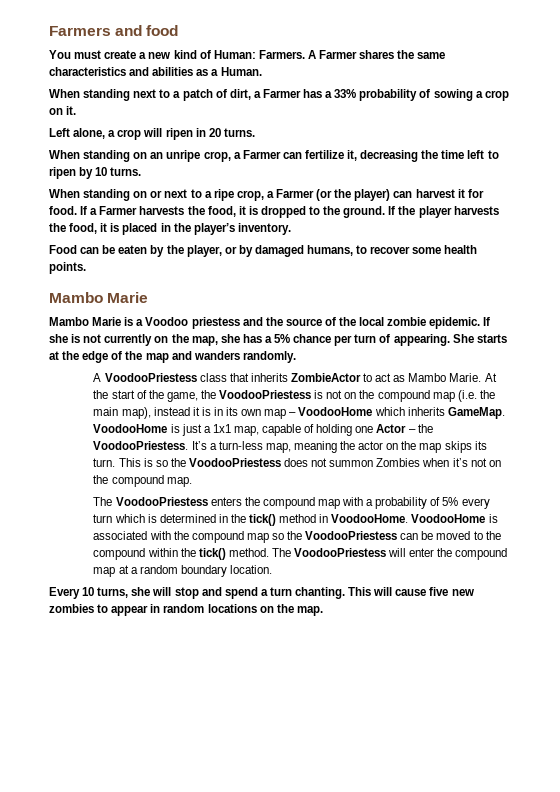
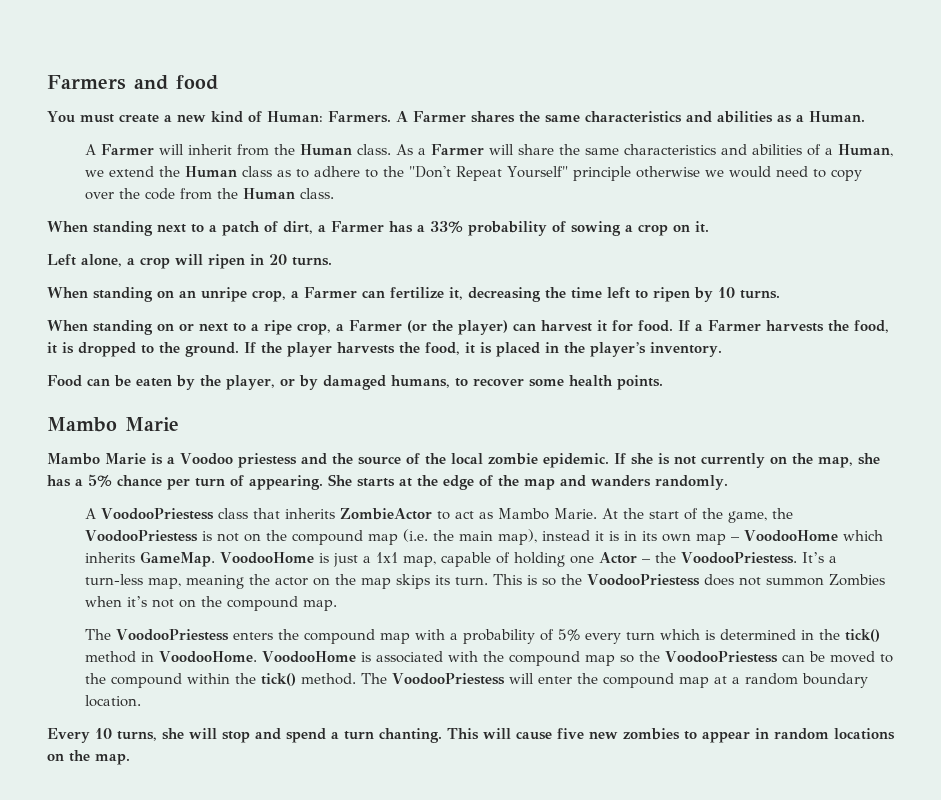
+ A Farmer will inherit from the Human class. As a Farmer will share the same characteristics and abilities of a Human, we extend the Human class as to adhere to the "Don't Repeat Yourself" principle otherwise we would need to copy over the code from the Human class.

